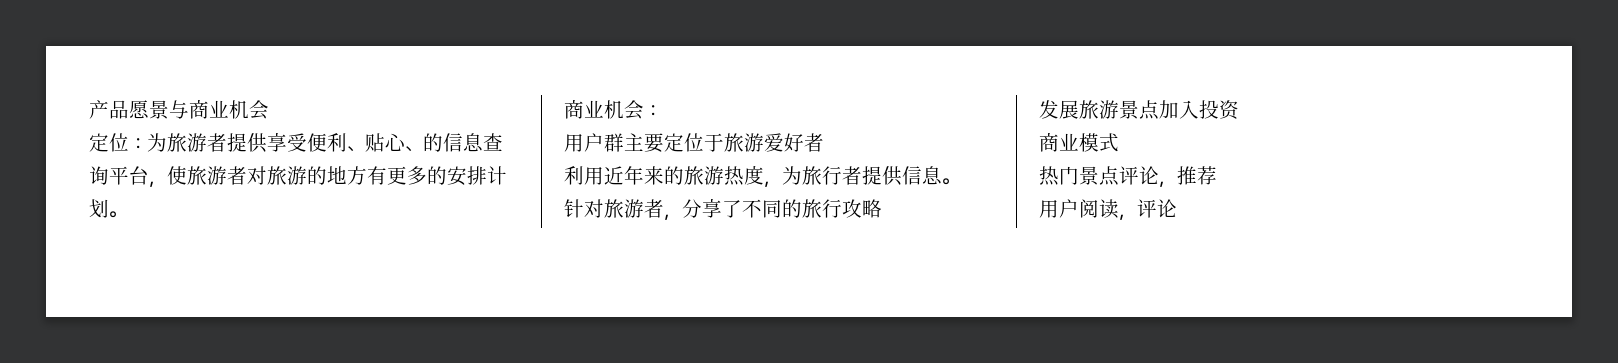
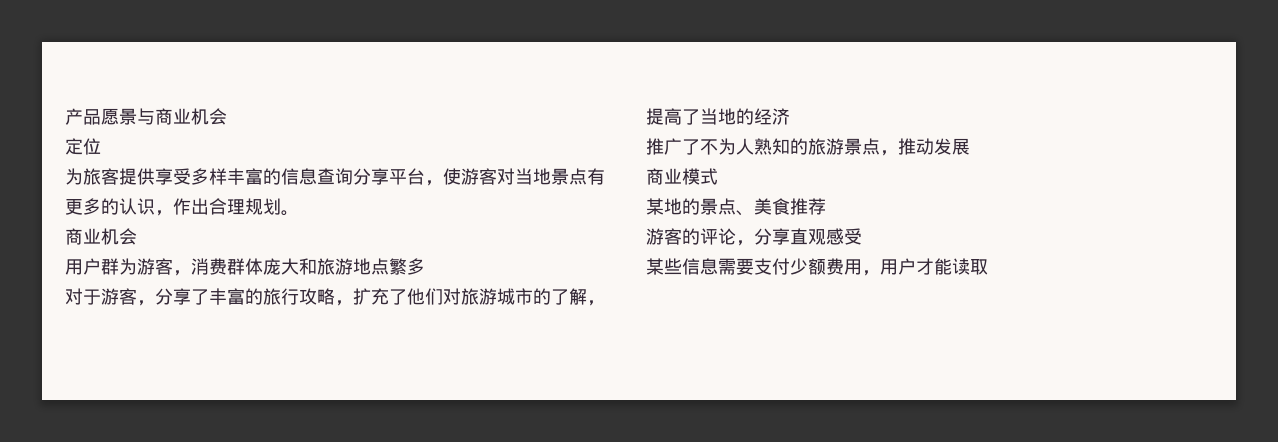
- 定位：为旅游者提供享受便利、贴心、的信息查询平台，使旅游者对旅游的地方有更多的安排计划。
- 商业机会：
+ 定位
+ 为旅客提供享受多样丰富的信息查询分享平台，使游客对当地景点有更多的认识，作出合理规划。
+ 商业机会
- 用户群主要定位于旅游爱好者
- 利用近年来的旅游热度，为旅行者提供信息。
- 针对旅游者，分享了不同的旅行攻略
- 发展旅游景点加入投资
+ 用户群为游客，消费群体庞大和旅游地点繁多
+ 对于游客，分享了丰富的旅行攻略，扩充了他们对旅游城市的了解，提高了当地的经济
+ 推广了不为人熟知的旅游景点，推动发展
  商业模式
- 热门景点评论，推荐
- 用户阅读，评论
+ 某地的景点、美食推荐
+ 游客的评论，分享直观感受
+ 某些信息需要支付少额费用，用户才能读取

